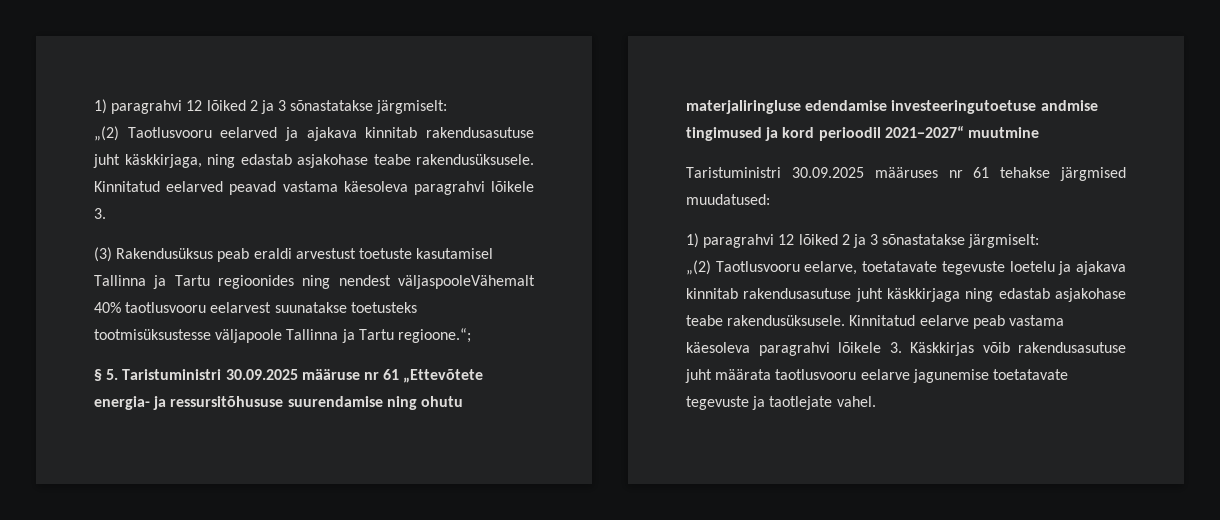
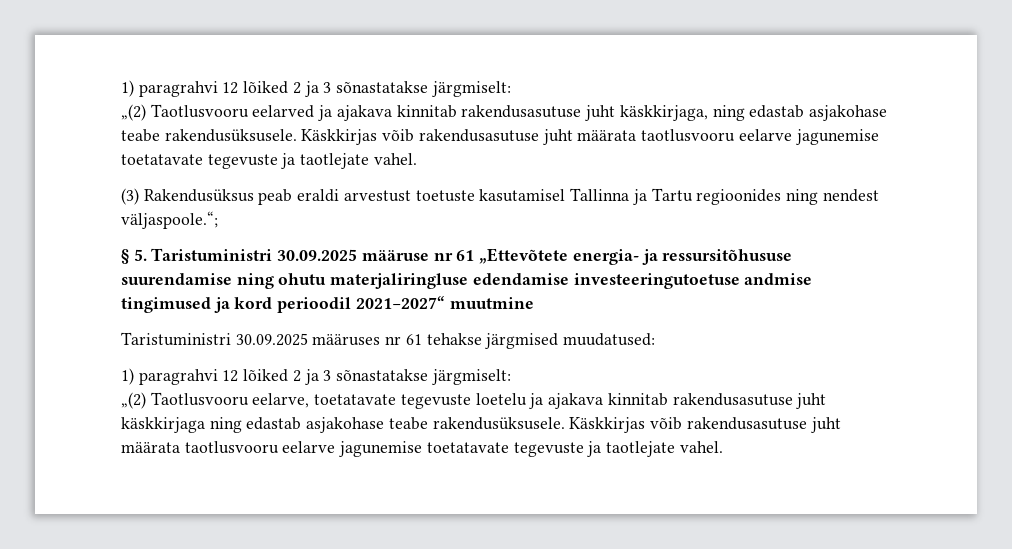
- „(2) Taotlusvooru eelarved ja ajakava kinnitab rakendusasutuse juht käskkirjaga, ning edastab asjakohase teabe rakendusüksusele. Kinnitatud eelarved peavad vastama käesoleva paragrahvi lõikele 3.
+ „(2) Taotlusvooru eelarved ja ajakava kinnitab rakendusasutuse juht käskkirjaga, ning edastab asjakohase teabe rakendusüksusele. Käskkirjas võib rakendusasutuse juht määrata taotlusvooru eelarve jagunemise toetatavate tegevuste ja taotlejate vahel.
- (3) Rakendusüksus peab eraldi arvestust toetuste kasutamisel Tallinna ja Tartu regioonides ning nendest väljaspooleVähemalt 40% taotlusvooru eelarvest suunatakse toetusteks tootmisüksustesse väljapoole Tallinna ja Tartu regioone.“;
+ (3) Rakendusüksus peab eraldi arvestust toetuste kasutamisel Tallinna ja Tartu regioonides ning nendest väljaspoole.“;
- „(2) Taotlusvooru eelarve, toetatavate tegevuste loetelu ja ajakava kinnitab rakendusasutuse juht käskkirjaga ning edastab asjakohase teabe rakendusüksusele. Kinnitatud eelarve peab vastama käesoleva paragrahvi lõikele 3. Käskkirjas võib rakendusasutuse juht määrata taotlusvooru eelarve jagunemise toetatavate tegevuste ja taotlejate vahel.
+ „(2) Taotlusvooru eelarve, toetatavate tegevuste loetelu ja ajakava kinnitab rakendusasutuse juht käskkirjaga ning edastab asjakohase teabe rakendusüksusele. Käskkirjas võib rakendusasutuse juht määrata taotlusvooru eelarve jagunemise toetatavate tegevuste ja taotlejate vahel.

